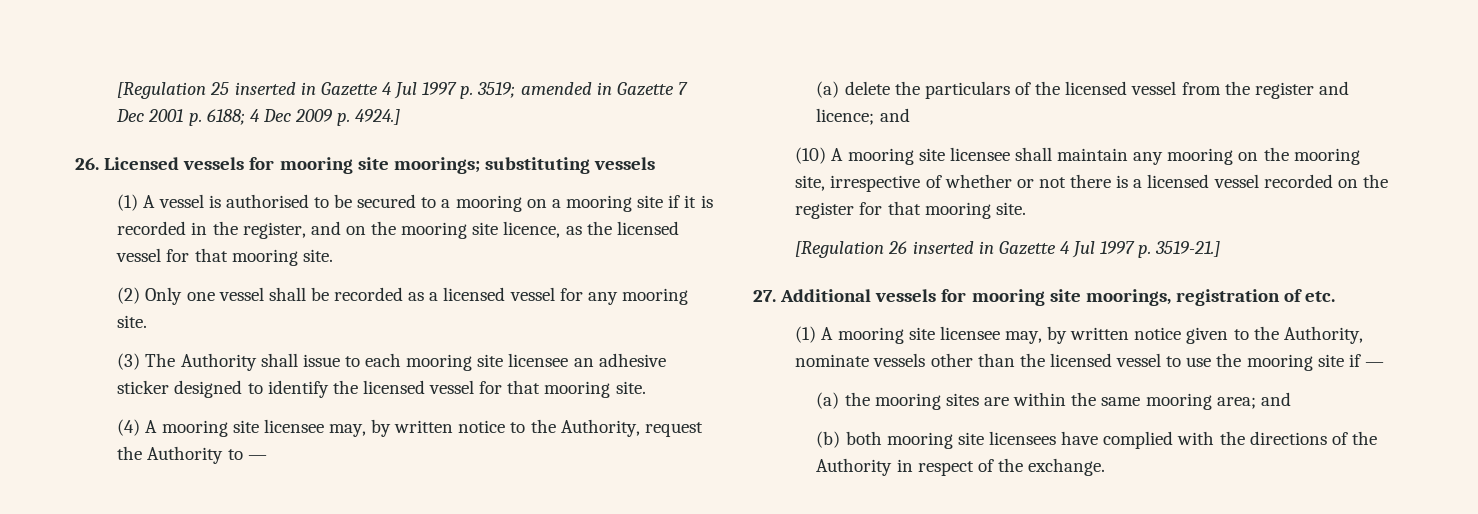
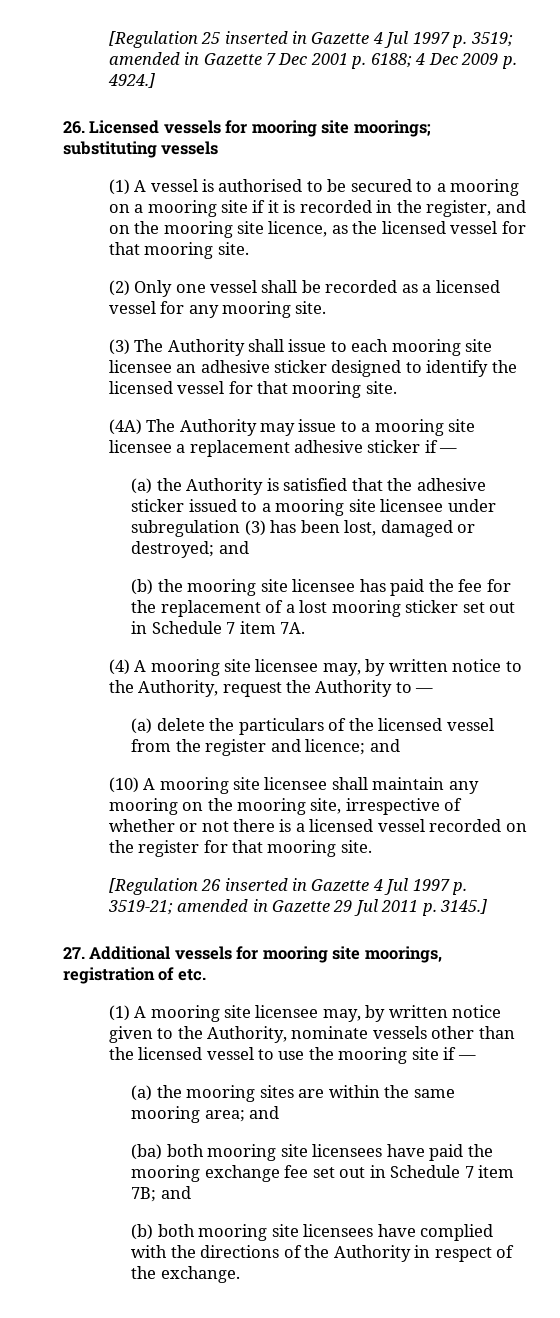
+ (4A) The Authority may issue to a mooring site licensee a replacement adhesive sticker if —
+ (a) the Authority is satisfied that the adhesive sticker issued to a mooring site licensee under subregulation (3) has been lost, damaged or destroyed; and
+ (b) the mooring site licensee has paid the fee for the replacement of a lost mooring sticker set out in Schedule 7 item 7A.
- [Regulation 26 inserted in Gazette 4 Jul 1997 p. 3519-21.]
+ [Regulation 26 inserted in Gazette 4 Jul 1997 p. 3519-21; amended in Gazette 29 Jul 2011 p. 3145.]
+ (ba) both mooring site licensees have paid the mooring exchange fee set out in Schedule 7 item 7B; and

